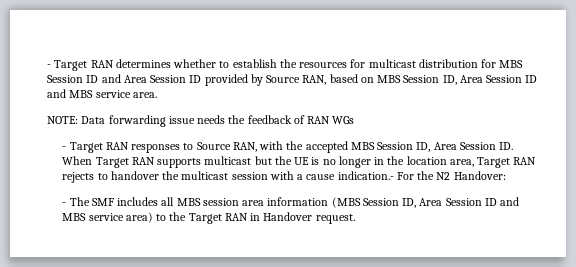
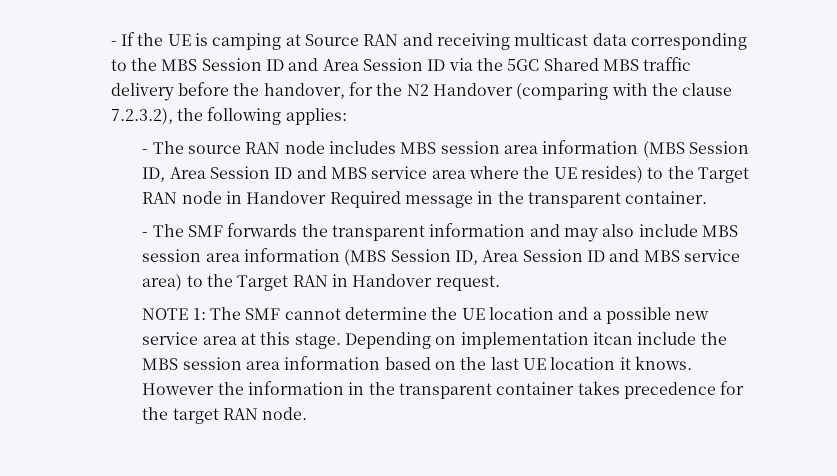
- - Target RAN determines whether to establish the resources for multicast distribution for MBS Session ID and Area Session ID provided by Source RAN, based on MBS Session ID, Area Session ID and MBS service area.
- NOTE: Data forwarding issue needs the feedback of RAN WGs
- - Target RAN responses to Source RAN, with the accepted MBS Session ID, Area Session ID. When Target RAN supports multicast but the UE is no longer in the location area, Target RAN rejects to handover the multicast session with a cause indication.- For the N2 Handover:
- - The SMF includes all MBS session area information (MBS Session ID, Area Session ID and MBS service area) to the Target RAN in Handover request.
+ - If the UE is camping at Source RAN and receiving multicast data corresponding to the MBS Session ID and Area Session ID via the 5GC Shared MBS traffic delivery before the handover, for the N2 Handover (comparing with the clause 7.2.3.2), the following applies:
+ - The source RAN node includes MBS session area information (MBS Session ID, Area Session ID and MBS service area where the UE resides) to the Target RAN node in Handover Required message in the transparent container.
+ - The SMF forwards the transparent information and may also include MBS session area information (MBS Session ID, Area Session ID and MBS service area) to the Target RAN in Handover request.
+ NOTE 1: The SMF cannot determine the UE location and a possible new service area at this stage. Depending on implementation itcan include the MBS session area information based on the last UE location it knows. However the information in the transparent container takes precedence for the target RAN node.

